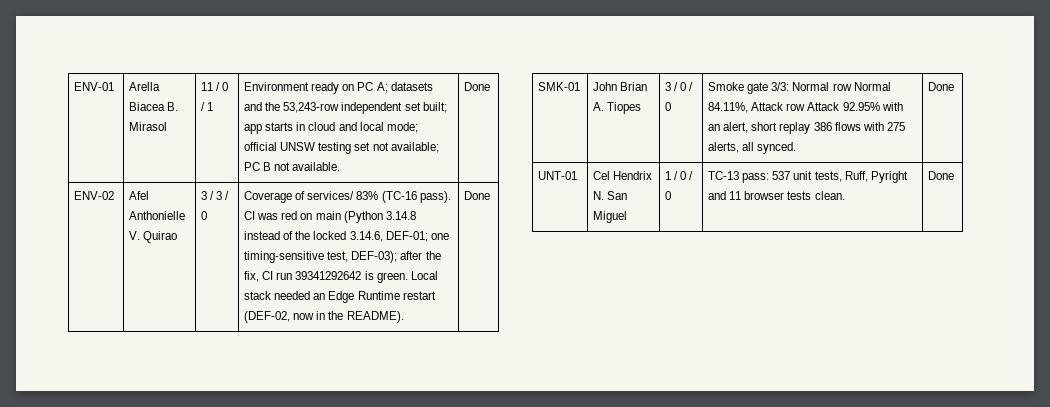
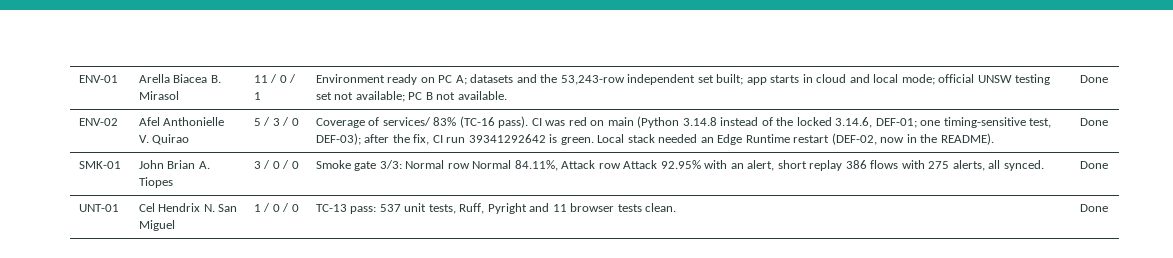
- 3 / 3 / 0
+ 5 / 3 / 0

